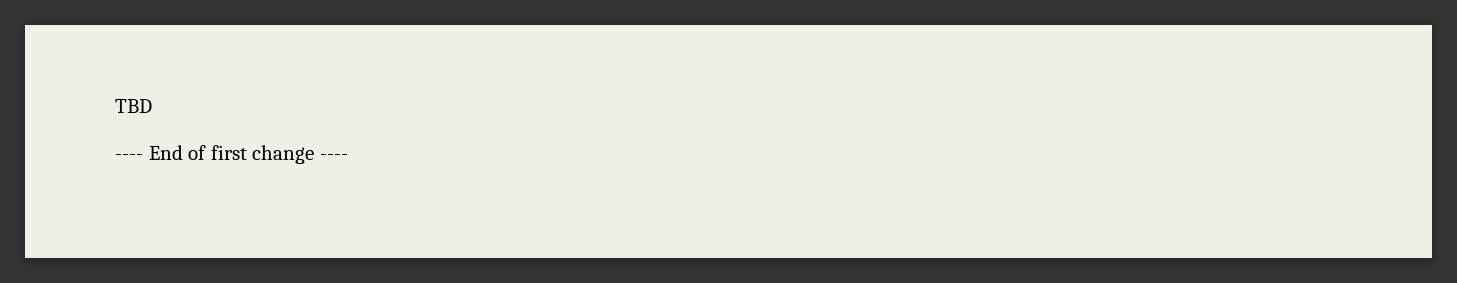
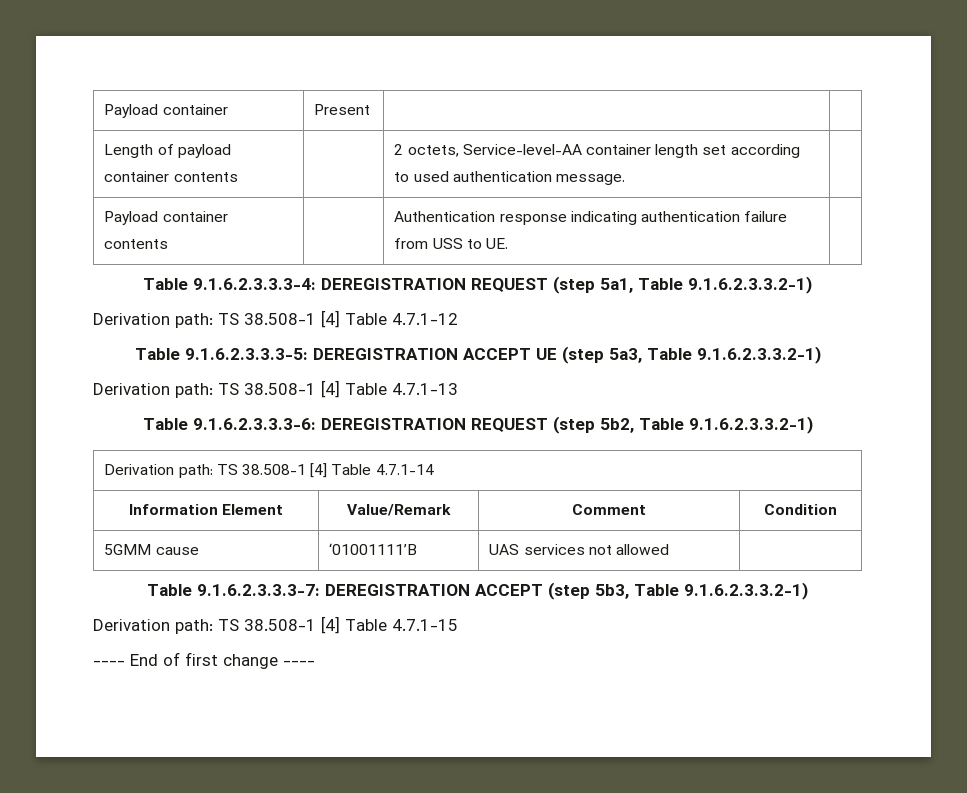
- TBD
+ Payload container | Present | |
+ Length of payload container contents | | 2 octets, Service-level-AA container length set according to used authentication message. |
+ Payload container contents | | Authentication response indicating authentication failure from USS to UE. |
+ Table 9.1.6.2.3.3.3-4: DEREGISTRATION REQUEST (step 5a1, Table 9.1.6.2.3.3.2-1)
+ Derivation path: TS 38.508-1 [4] Table 4.7.1-12
+ Table 9.1.6.2.3.3.3-5: DEREGISTRATION ACCEPT UE (step 5a3, Table 9.1.6.2.3.3.2-1)
+ Derivation path: TS 38.508-1 [4] Table 4.7.1-13
+ Table 9.1.6.2.3.3.3-6: DEREGISTRATION REQUEST (step 5b2, Table 9.1.6.2.3.3.2-1)
+ Derivation path: TS 38.508-1 [4] Table 4.7.1-14
+ Information Element | Value/Remark | Comment | Condition
+ 5GMM cause | ‘01001111’B | UAS services not allowed |
+ Table 9.1.6.2.3.3.3-7: DEREGISTRATION ACCEPT (step 5b3, Table 9.1.6.2.3.3.2-1)
+ Derivation path: TS 38.508-1 [4] Table 4.7.1-15

